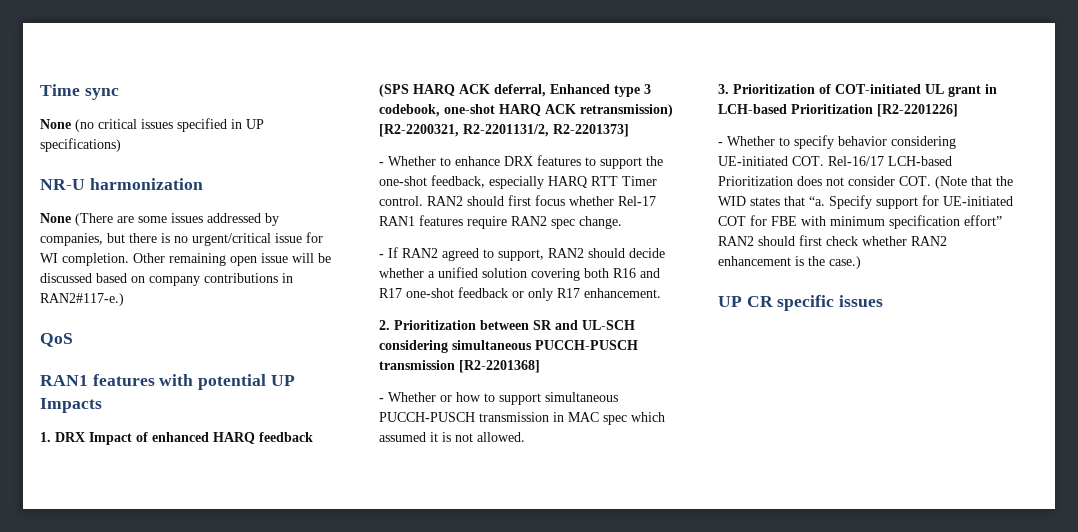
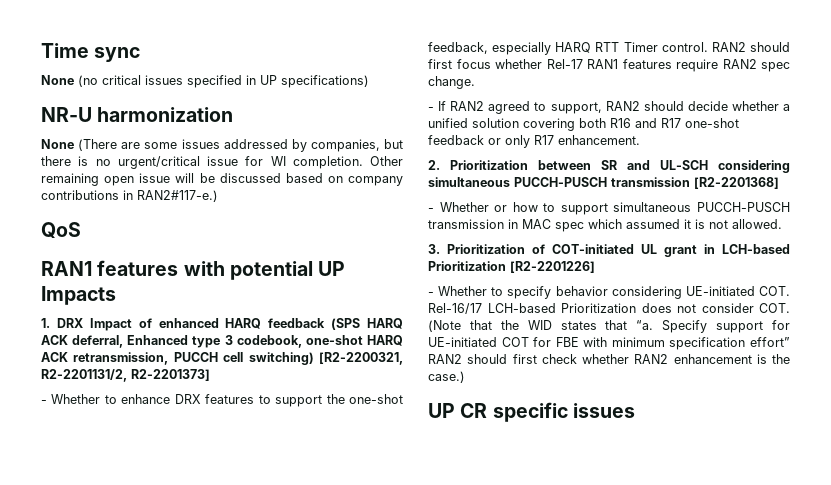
- 1. DRX Impact of enhanced HARQ feedback (SPS HARQ ACK deferral, Enhanced type 3 codebook, one-shot HARQ ACK retransmission) [R2-2200321, R2-2201131/2, R2-2201373]
+ 1. DRX Impact of enhanced HARQ feedback (SPS HARQ ACK deferral, Enhanced type 3 codebook, one-shot HARQ ACK retransmission, PUCCH cell switching) [R2-2200321, R2-2201131/2, R2-2201373]

